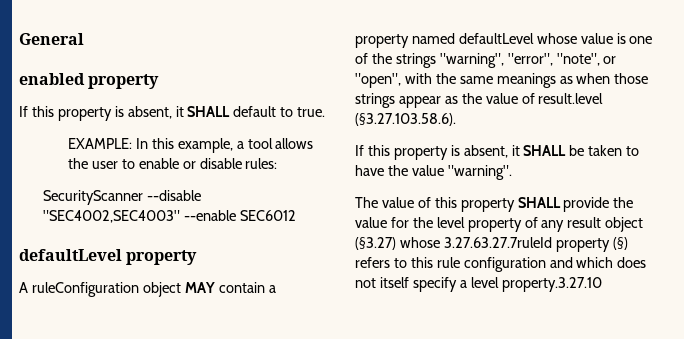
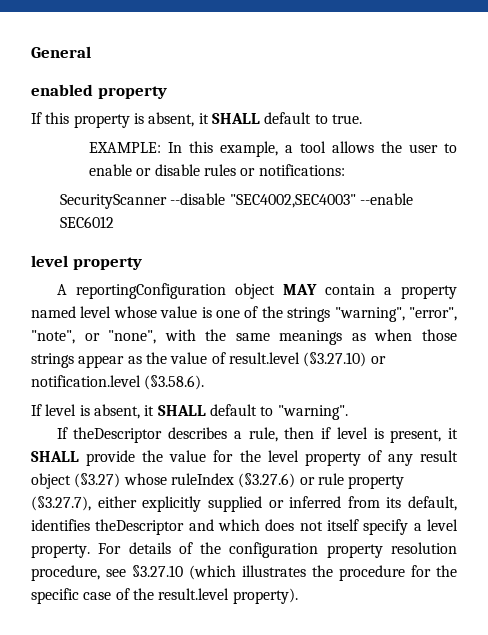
- EXAMPLE: In this example, a tool allows the user to enable or disable rules:
+ EXAMPLE: In this example, a tool allows the user to enable or disable rules or notifications:
  SecurityScanner --disable "SEC4002,SEC4003" --enable SEC6012
- defaultLevel property
+ level property
- A ruleConfiguration object MAY contain a property named defaultLevel whose value is one of the strings "warning", "error", "note", or "open", with the same meanings as when those strings appear as the value of result.level (§3.27.103.58.6).
- If this property is absent, it SHALL be taken to have the value "warning".
- The value of this property SHALL provide the value for the level property of any result object (§3.27) whose 3.27.63.27.7ruleId property (§) refers to this rule configuration and which does not itself specify a level property.3.27.10
+ A reportingConfiguration object MAY contain a property named level whose value is one of the strings "warning", "error", "note", or "none", with the same meanings as when those strings appear as the value of result.level (§3.27.10) or notification.level (§3.58.6).
+ If level is absent, it SHALL default to "warning".
+ If theDescriptor describes a rule, then if level is present, it SHALL provide the value for the level property of any result object (§3.27) whose ruleIndex (§3.27.6) or rule property (§3.27.7), either explicitly supplied or inferred from its default, identifies theDescriptor and which does not itself specify a level property. For details of the configuration property resolution procedure, see §3.27.10 (which illustrates the procedure for the specific case of the result.level property).

